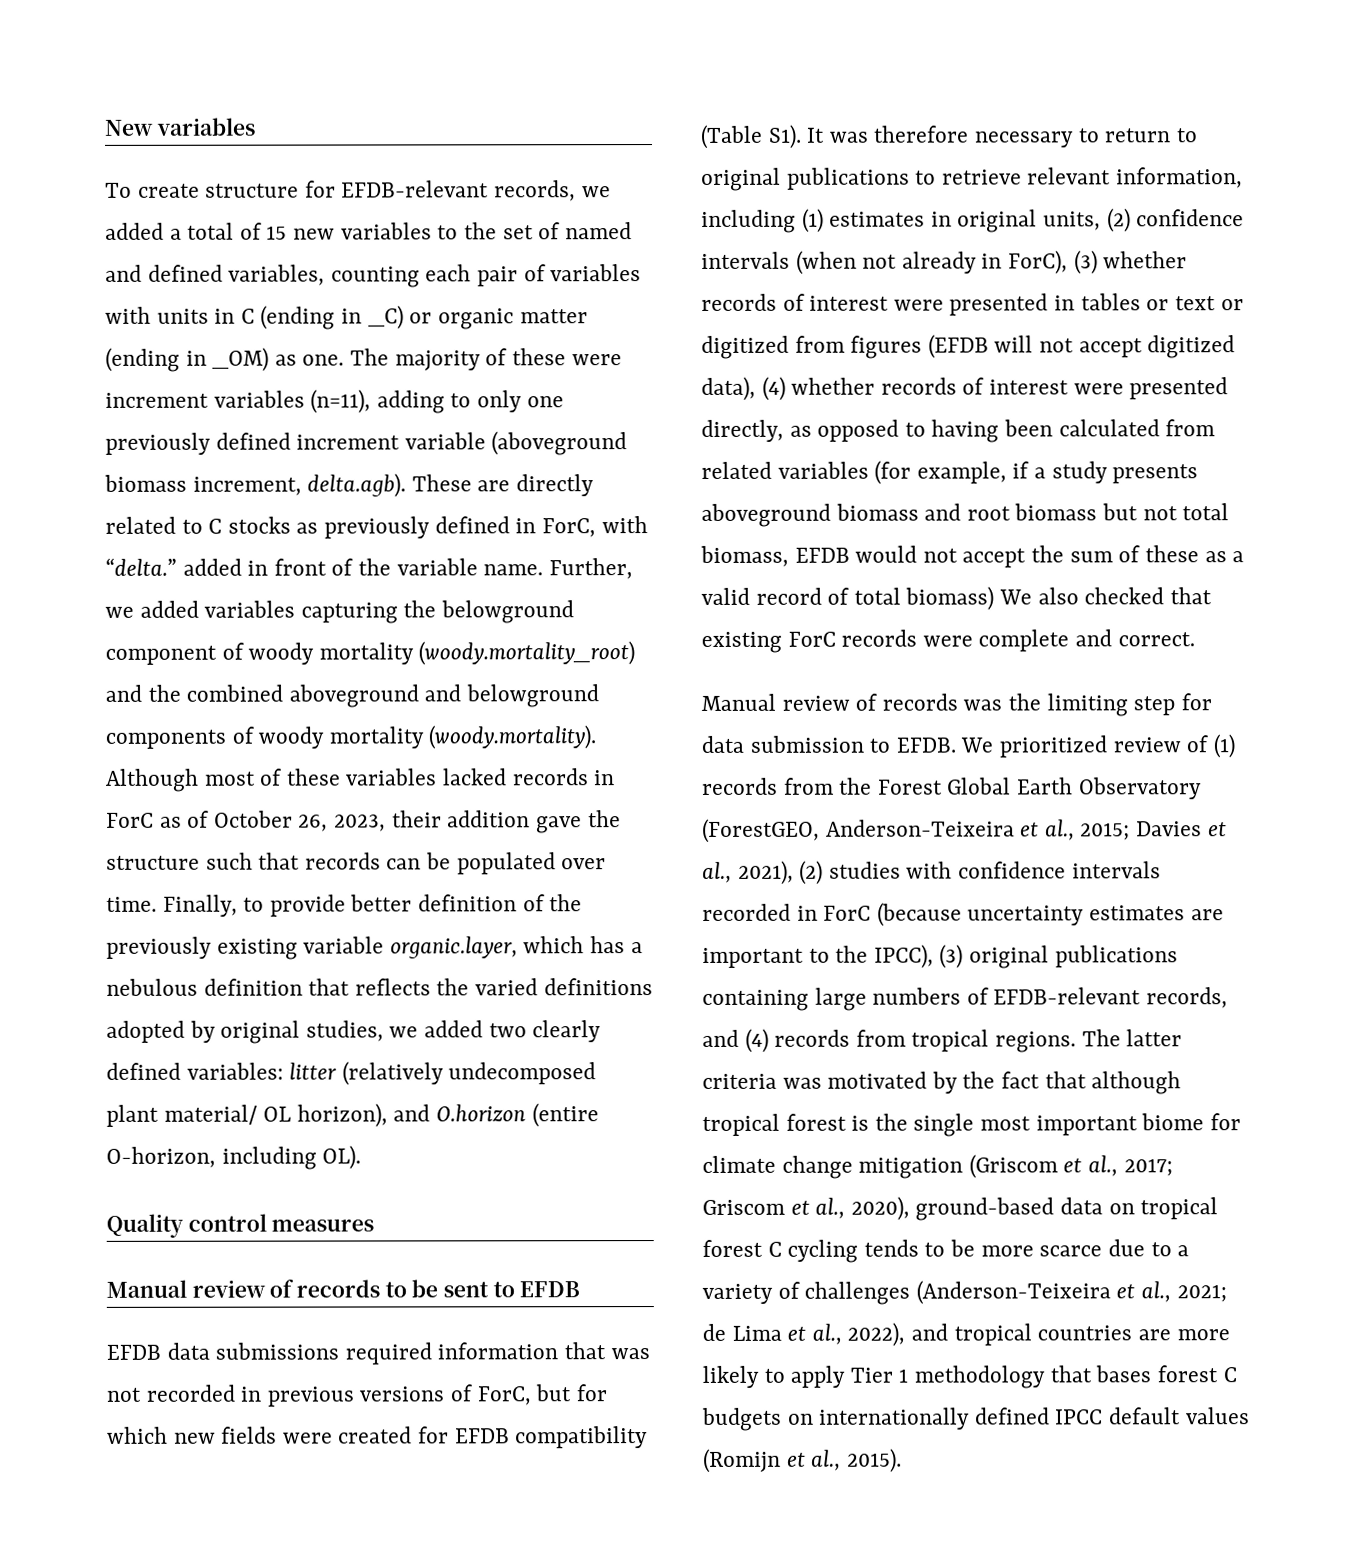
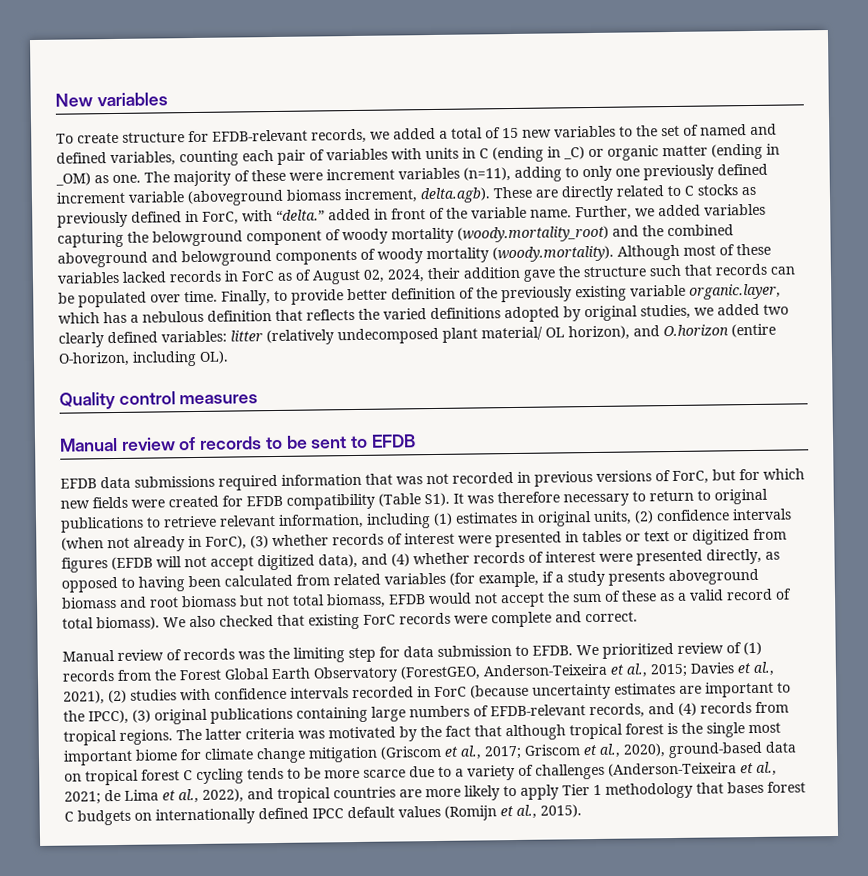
- Further, we added variables capturing the belowground component of woody mortality (woody.mortality_root) and the combined aboveground and belowground components of woody mortality (woody.mortality). Although most of these variables lacked records in ForC as of October 26, 2023, their addition gave the structure such that records can be populated over time.
+ Further, we added variables capturing the belowground component of woody mortality (woody.mortality_root) and the combined aboveground and belowground components of woody mortality (woody.mortality). Although most of these variables lacked records in ForC as of August 02, 2024, their addition gave the structure such that records can be populated over time.
- EFDB data submissions required information that was not recorded in previous versions of ForC, but for which new fields were created for EFDB compatibility (Table S1). It was therefore necessary to return to original publications to retrieve relevant information, including (1) estimates in original units, (2) confidence intervals (when not already in ForC), (3) whether records of interest were presented in tables or text or digitized from figures (EFDB will not accept digitized data), (4) whether records of interest were presented directly, as opposed to having been calculated from related variables (for example, if a study presents aboveground biomass and root biomass but not total biomass, EFDB would not accept the sum of these as a valid record of total biomass) We also checked that existing ForC records were complete and correct.
+ EFDB data submissions required information that was not recorded in previous versions of ForC, but for which new fields were created for EFDB compatibility (Table S1). It was therefore necessary to return to original publications to retrieve relevant information, including (1) estimates in original units, (2) confidence intervals (when not already in ForC), (3) whether records of interest were presented in tables or text or digitized from figures (EFDB will not accept digitized data), and (4) whether records of interest were presented directly, as opposed to having been calculated from related variables (for example, if a study presents aboveground biomass and root biomass but not total biomass, EFDB would not accept the sum of these as a valid record of total biomass). We also checked that existing ForC records were complete and correct.

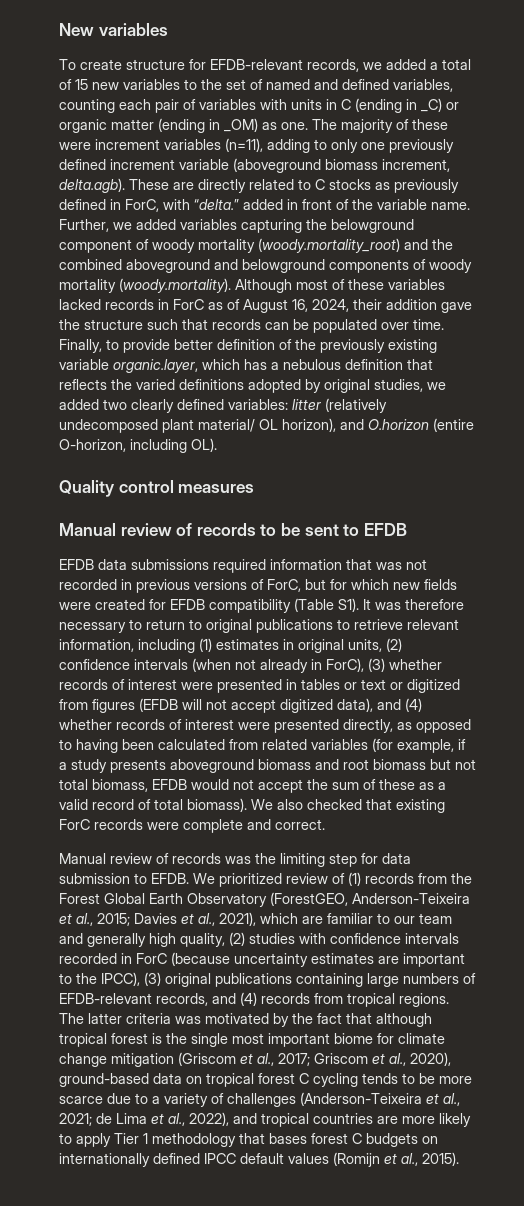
- Further, we added variables capturing the belowground component of woody mortality (woody.mortality_root) and the combined aboveground and belowground components of woody mortality (woody.mortality). Although most of these variables lacked records in ForC as of August 02, 2024, their addition gave the structure such that records can be populated over time.
+ Further, we added variables capturing the belowground component of woody mortality (woody.mortality_root) and the combined aboveground and belowground components of woody mortality (woody.mortality). Although most of these variables lacked records in ForC as of August 16, 2024, their addition gave the structure such that records can be populated over time.
- We prioritized review of (1) records from the Forest Global Earth Observatory (ForestGEO, Anderson-Teixeira et al., 2015; Davies et al., 2021), (2) studies with confidence intervals recorded in ForC (because uncertainty estimates are important to the IPCC), (3) original publications containing large numbers of EFDB-relevant records, and (4) records from tropical regions.
+ We prioritized review of (1) records from the Forest Global Earth Observatory (ForestGEO, Anderson-Teixeira et al., 2015; Davies et al., 2021), which are familiar to our team and generally high quality, (2) studies with confidence intervals recorded in ForC (because uncertainty estimates are important to the IPCC), (3) original publications containing large numbers of EFDB-relevant records, and (4) records from tropical regions.

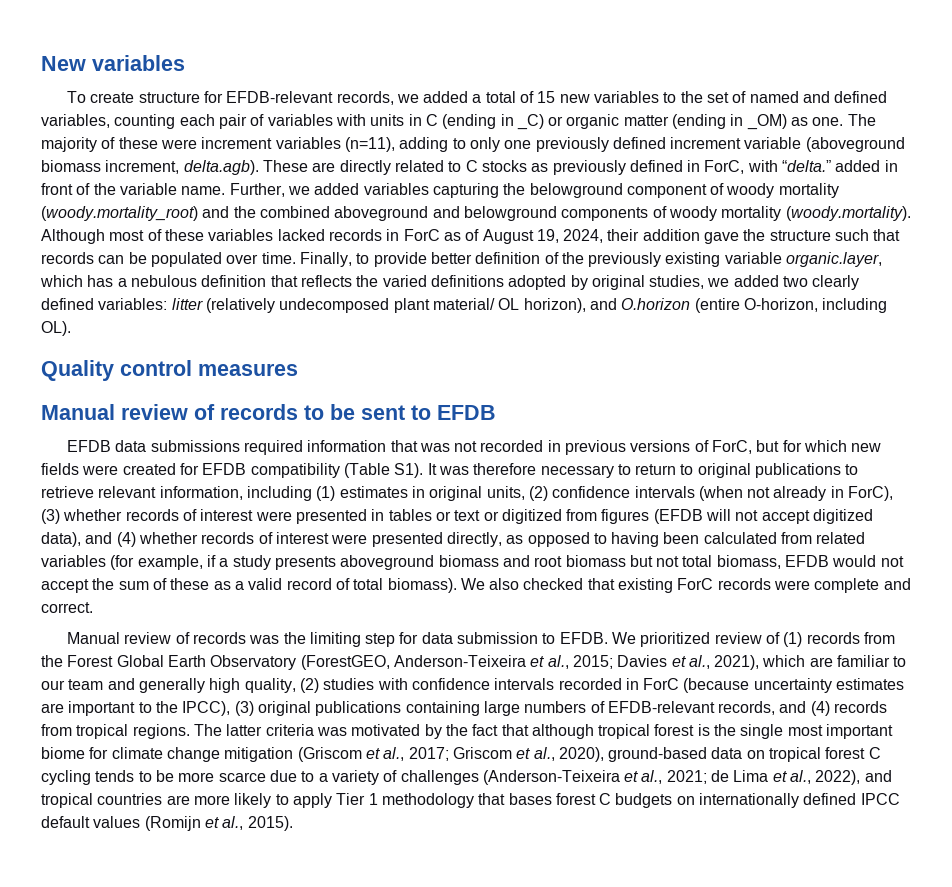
- Further, we added variables capturing the belowground component of woody mortality (woody.mortality_root) and the combined aboveground and belowground components of woody mortality (woody.mortality). Although most of these variables lacked records in ForC as of August 16, 2024, their addition gave the structure such that records can be populated over time.
+ Further, we added variables capturing the belowground component of woody mortality (woody.mortality_root) and the combined aboveground and belowground components of woody mortality (woody.mortality). Although most of these variables lacked records in ForC as of August 19, 2024, their addition gave the structure such that records can be populated over time.

